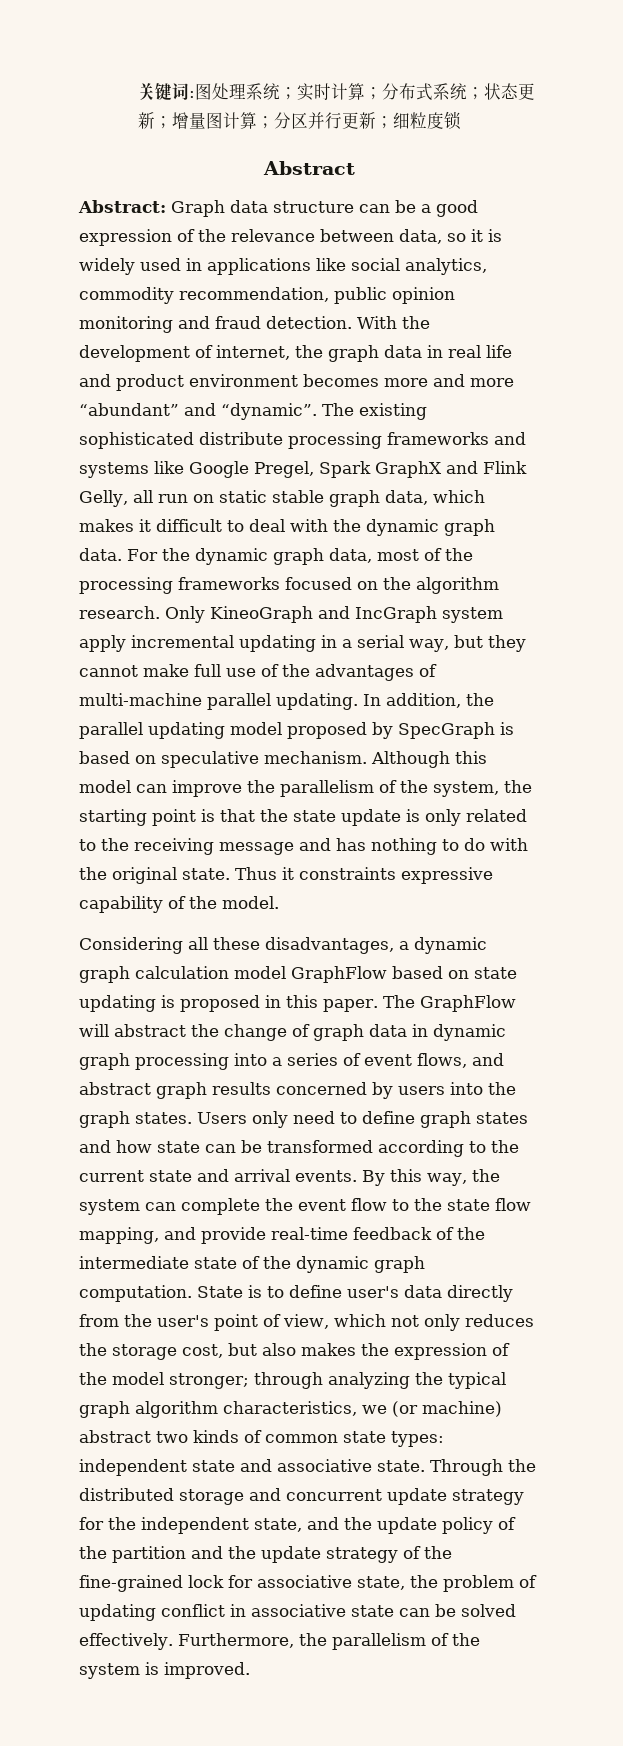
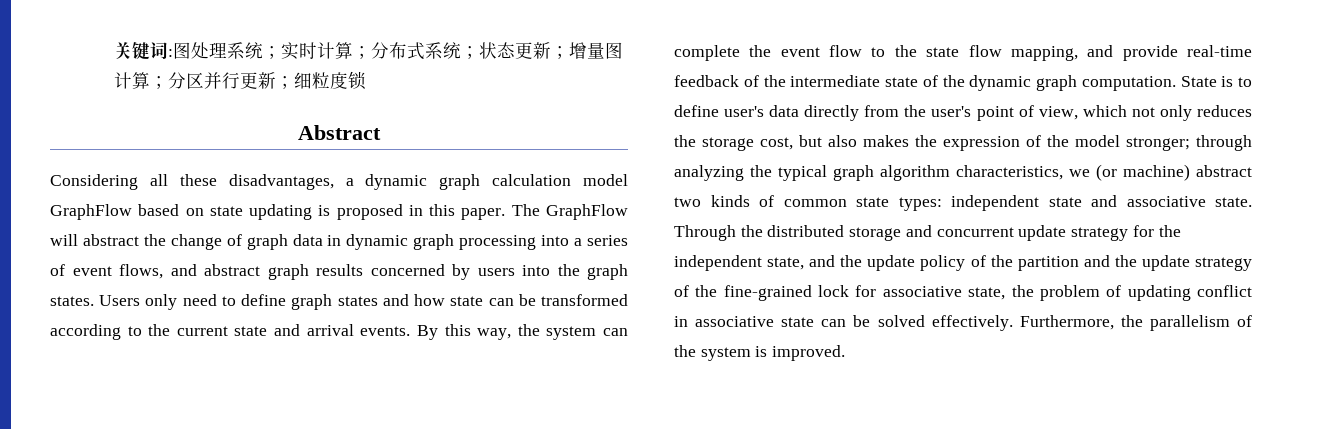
- Abstract: Graph data structure can be a good expression of the relevance between data, so it is widely used in applications like social analytics, commodity recommendation, public opinion monitoring and fraud detection. With the development of internet, the graph data in real life and product environment becomes more and more “abundant” and “dynamic”. The existing sophisticated distribute processing frameworks and systems like Google Pregel, Spark GraphX and Flink Gelly, all run on static stable graph data, which makes it difficult to deal with the dynamic graph data. For the dynamic graph data, most of the processing frameworks focused on the algorithm research. Only KineoGraph and IncGraph system apply incremental updating in a serial way, but they cannot make full use of the advantages of multi-machine parallel updating. In addition, the parallel updating model proposed by SpecGraph is based on speculative mechanism. Although this model can improve the parallelism of the system, the starting point is that the state update is only related to the receiving message and has nothing to do with the original state. Thus it constraints expressive capability of the model.

